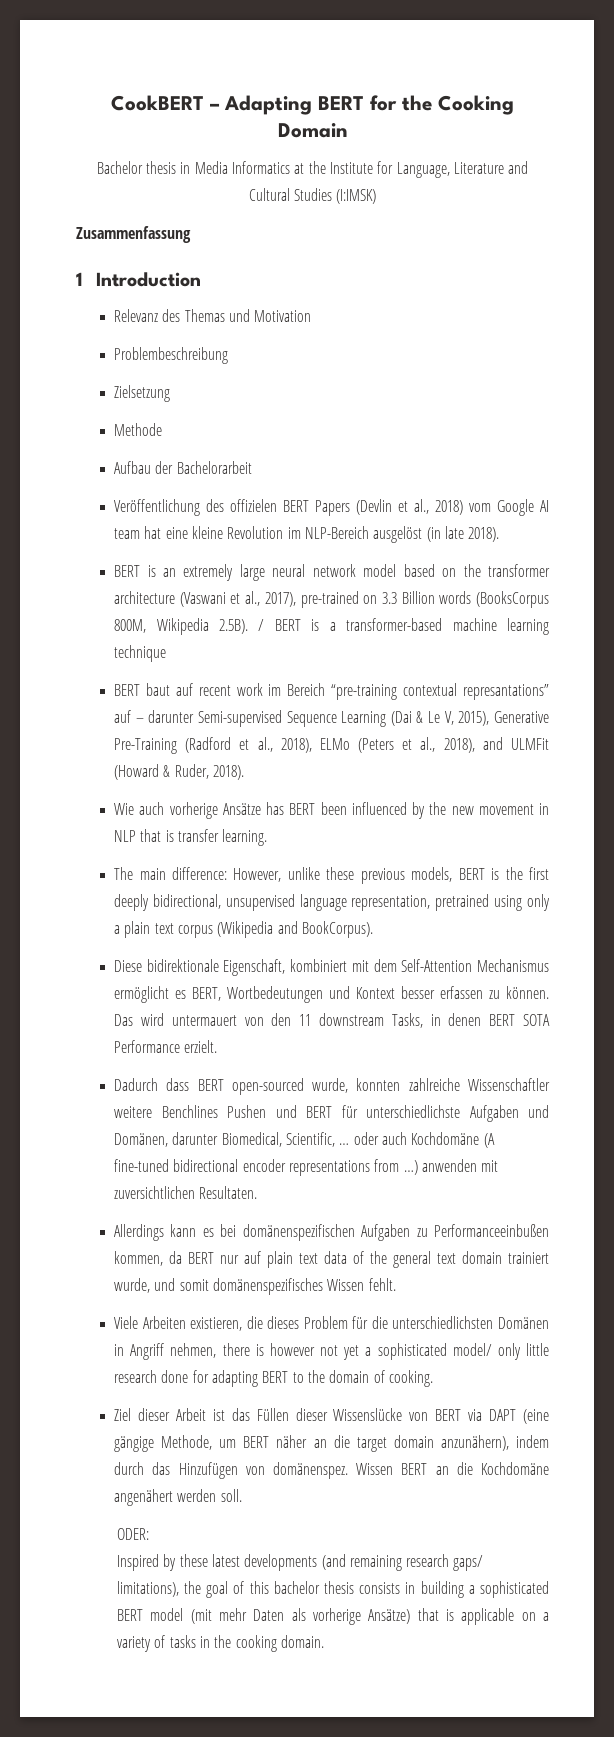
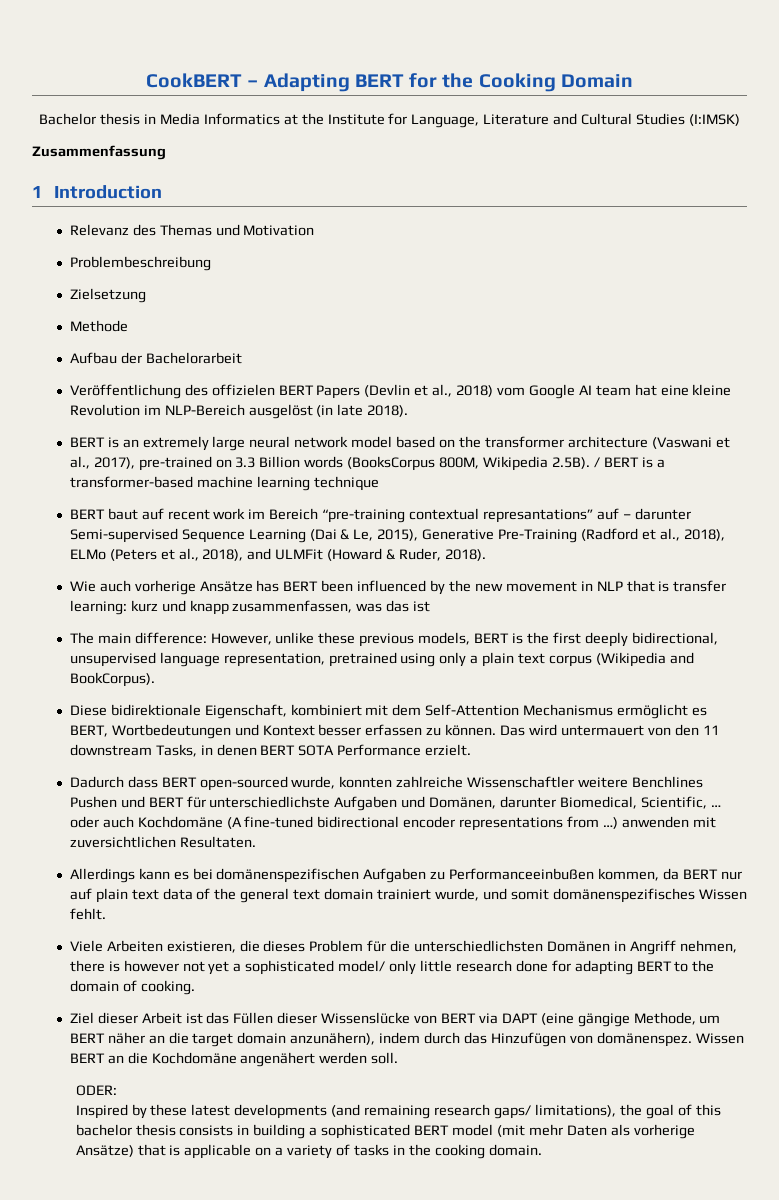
- BERT baut auf recent work im Bereich “pre-training contextual represantations” auf – darunter Semi-supervised Sequence Learning (Dai & Le V, 2015), Generative Pre-Training (Radford et al., 2018), ELMo (Peters et al., 2018), and ULMFit (Howard & Ruder, 2018).
+ BERT baut auf recent work im Bereich “pre-training contextual represantations” auf – darunter Semi-supervised Sequence Learning (Dai & Le, 2015), Generative Pre-Training (Radford et al., 2018), ELMo (Peters et al., 2018), and ULMFit (Howard & Ruder, 2018).
- Wie auch vorherige Ansätze has BERT been influenced by the new movement in NLP that is transfer learning.
+ Wie auch vorherige Ansätze has BERT been influenced by the new movement in NLP that is transfer learning: kurz und knapp zusammenfassen, was das ist

